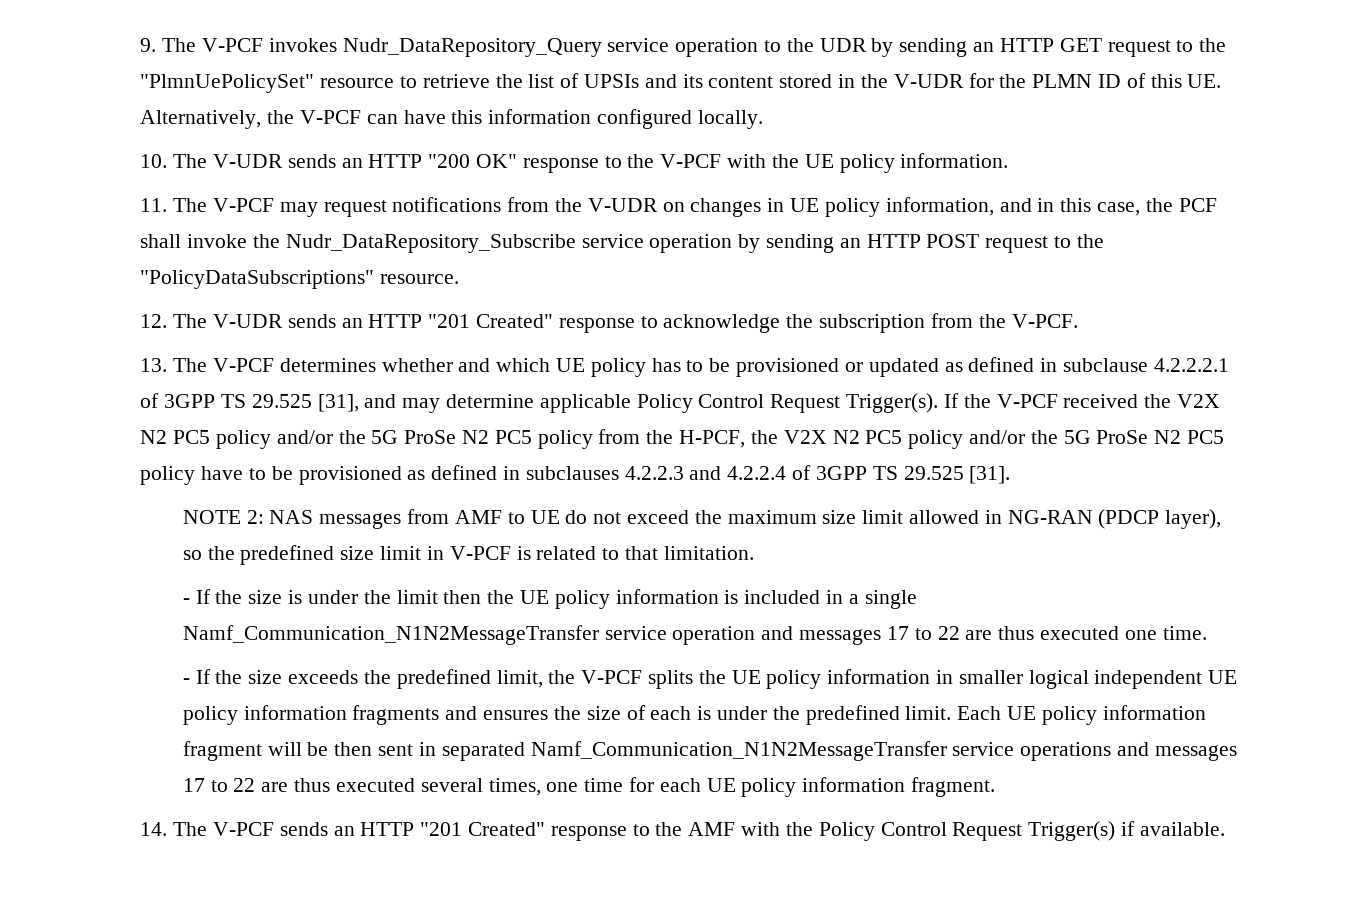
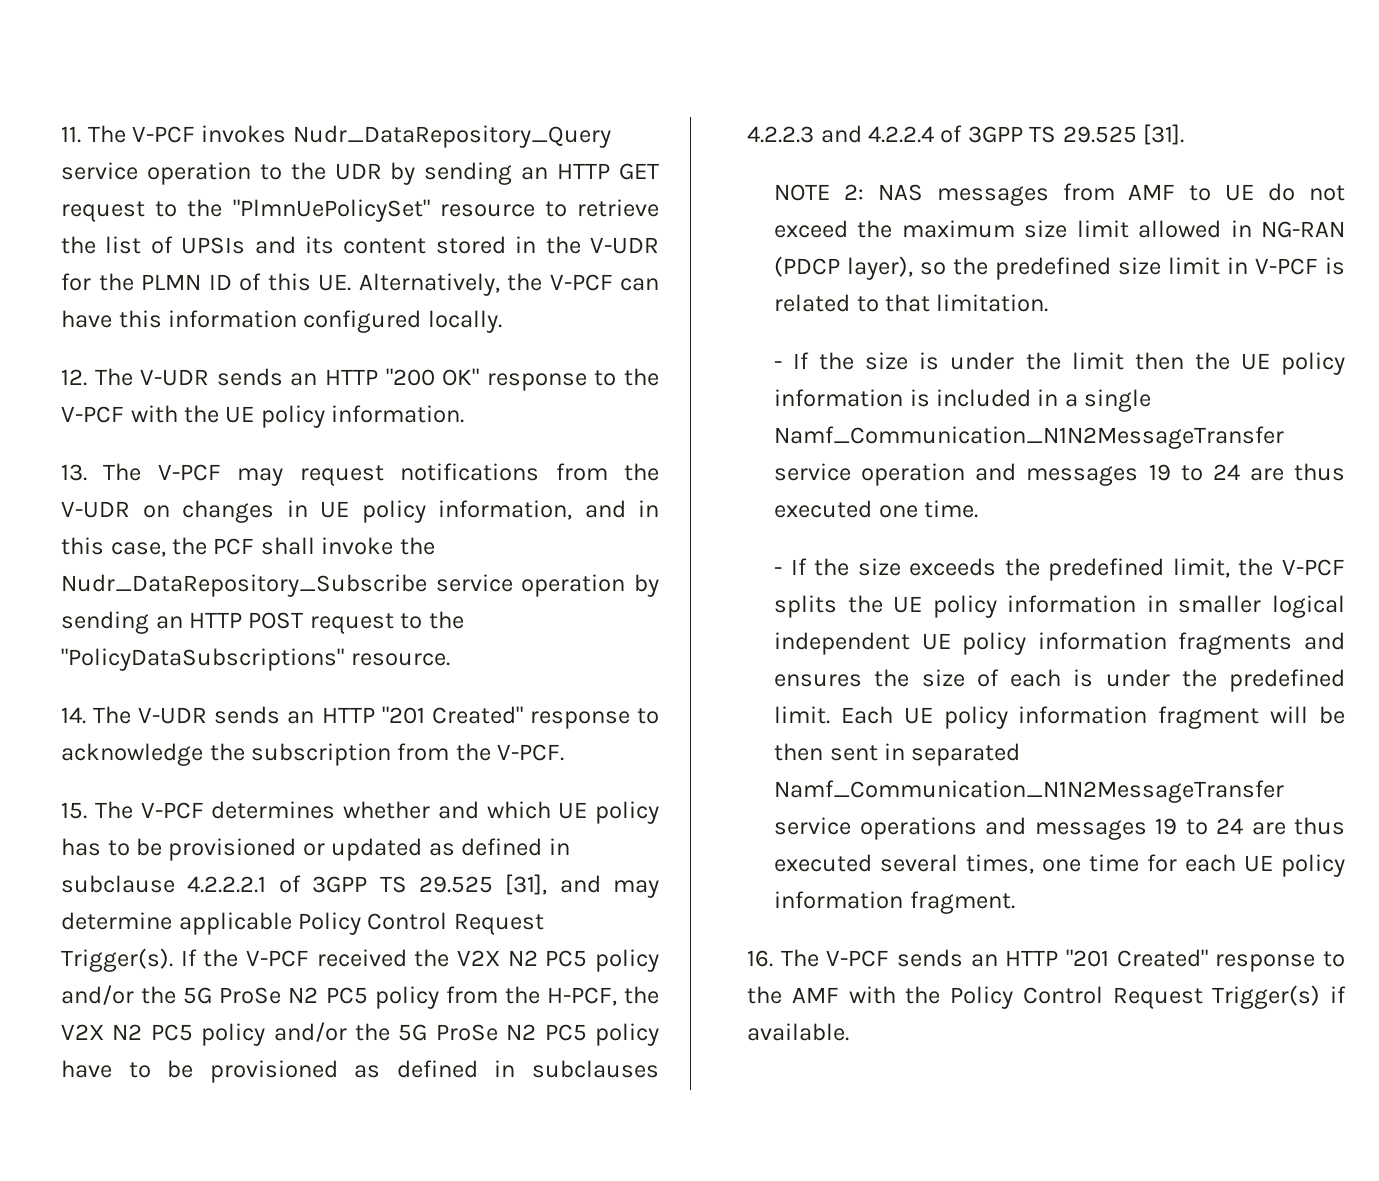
- 9. The V-PCF invokes Nudr_DataRepository_Query service operation to the UDR by sending an HTTP GET request to the "PlmnUePolicySet" resource to retrieve the list of UPSIs and its content stored in the V-UDR for the PLMN ID of this UE. Alternatively, the V-PCF can have this information configured locally.
+ 11. The V-PCF invokes Nudr_DataRepository_Query service operation to the UDR by sending an HTTP GET request to the "PlmnUePolicySet" resource to retrieve the list of UPSIs and its content stored in the V-UDR for the PLMN ID of this UE. Alternatively, the V-PCF can have this information configured locally.
- 10. The V-UDR sends an HTTP "200 OK" response to the V-PCF with the UE policy information.
+ 12. The V-UDR sends an HTTP "200 OK" response to the V-PCF with the UE policy information.
- 11. The V-PCF may request notifications from the V-UDR on changes in UE policy information, and in this case, the PCF shall invoke the Nudr_DataRepository_Subscribe service operation by sending an HTTP POST request to the "PolicyDataSubscriptions" resource.
+ 13. The V-PCF may request notifications from the V-UDR on changes in UE policy information, and in this case, the PCF shall invoke the Nudr_DataRepository_Subscribe service operation by sending an HTTP POST request to the "PolicyDataSubscriptions" resource.
- 12. The V-UDR sends an HTTP "201 Created" response to acknowledge the subscription from the V-PCF.
+ 14. The V-UDR sends an HTTP "201 Created" response to acknowledge the subscription from the V-PCF.
- 13. The V-PCF determines whether and which UE policy has to be provisioned or updated as defined in subclause 4.2.2.2.1 of 3GPP TS 29.525 [31], and may determine applicable Policy Control Request Trigger(s).
+ 15. The V-PCF determines whether and which UE policy has to be provisioned or updated as defined in subclause 4.2.2.2.1 of 3GPP TS 29.525 [31], and may determine applicable Policy Control Request Trigger(s).
- - If the size is under the limit then the UE policy information is included in a single Namf_Communication_N1N2MessageTransfer service operation and messages 17 to 22 are thus executed one time.
+ - If the size is under the limit then the UE policy information is included in a single Namf_Communication_N1N2MessageTransfer service operation and messages 19 to 24 are thus executed one time.
- Each UE policy information fragment will be then sent in separated Namf_Communication_N1N2MessageTransfer service operations and messages 17 to 22 are thus executed several times, one time for each UE policy information fragment.
+ Each UE policy information fragment will be then sent in separated Namf_Communication_N1N2MessageTransfer service operations and messages 19 to 24 are thus executed several times, one time for each UE policy information fragment.
- 14. The V-PCF sends an HTTP "201 Created" response to the AMF with the Policy Control Request Trigger(s) if available.
+ 16. The V-PCF sends an HTTP "201 Created" response to the AMF with the Policy Control Request Trigger(s) if available.

